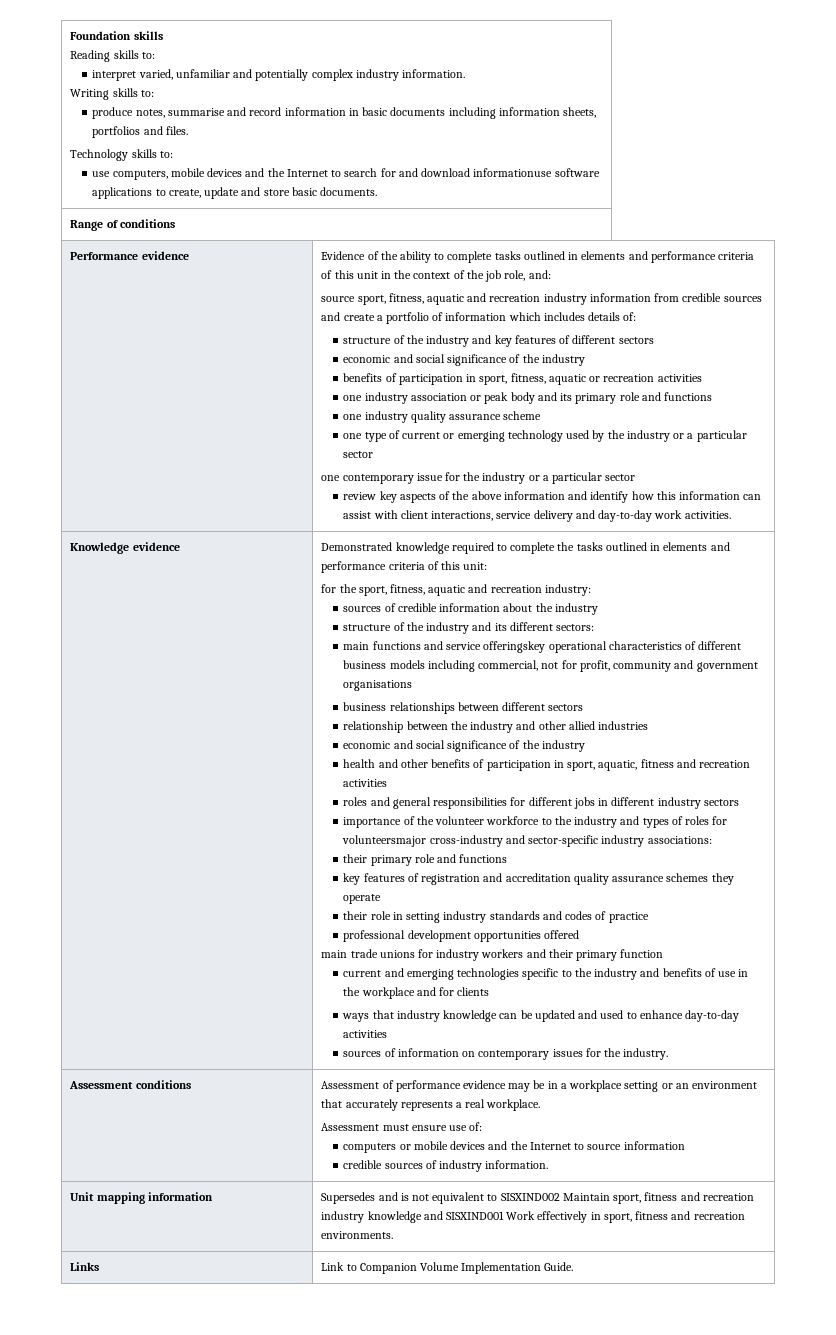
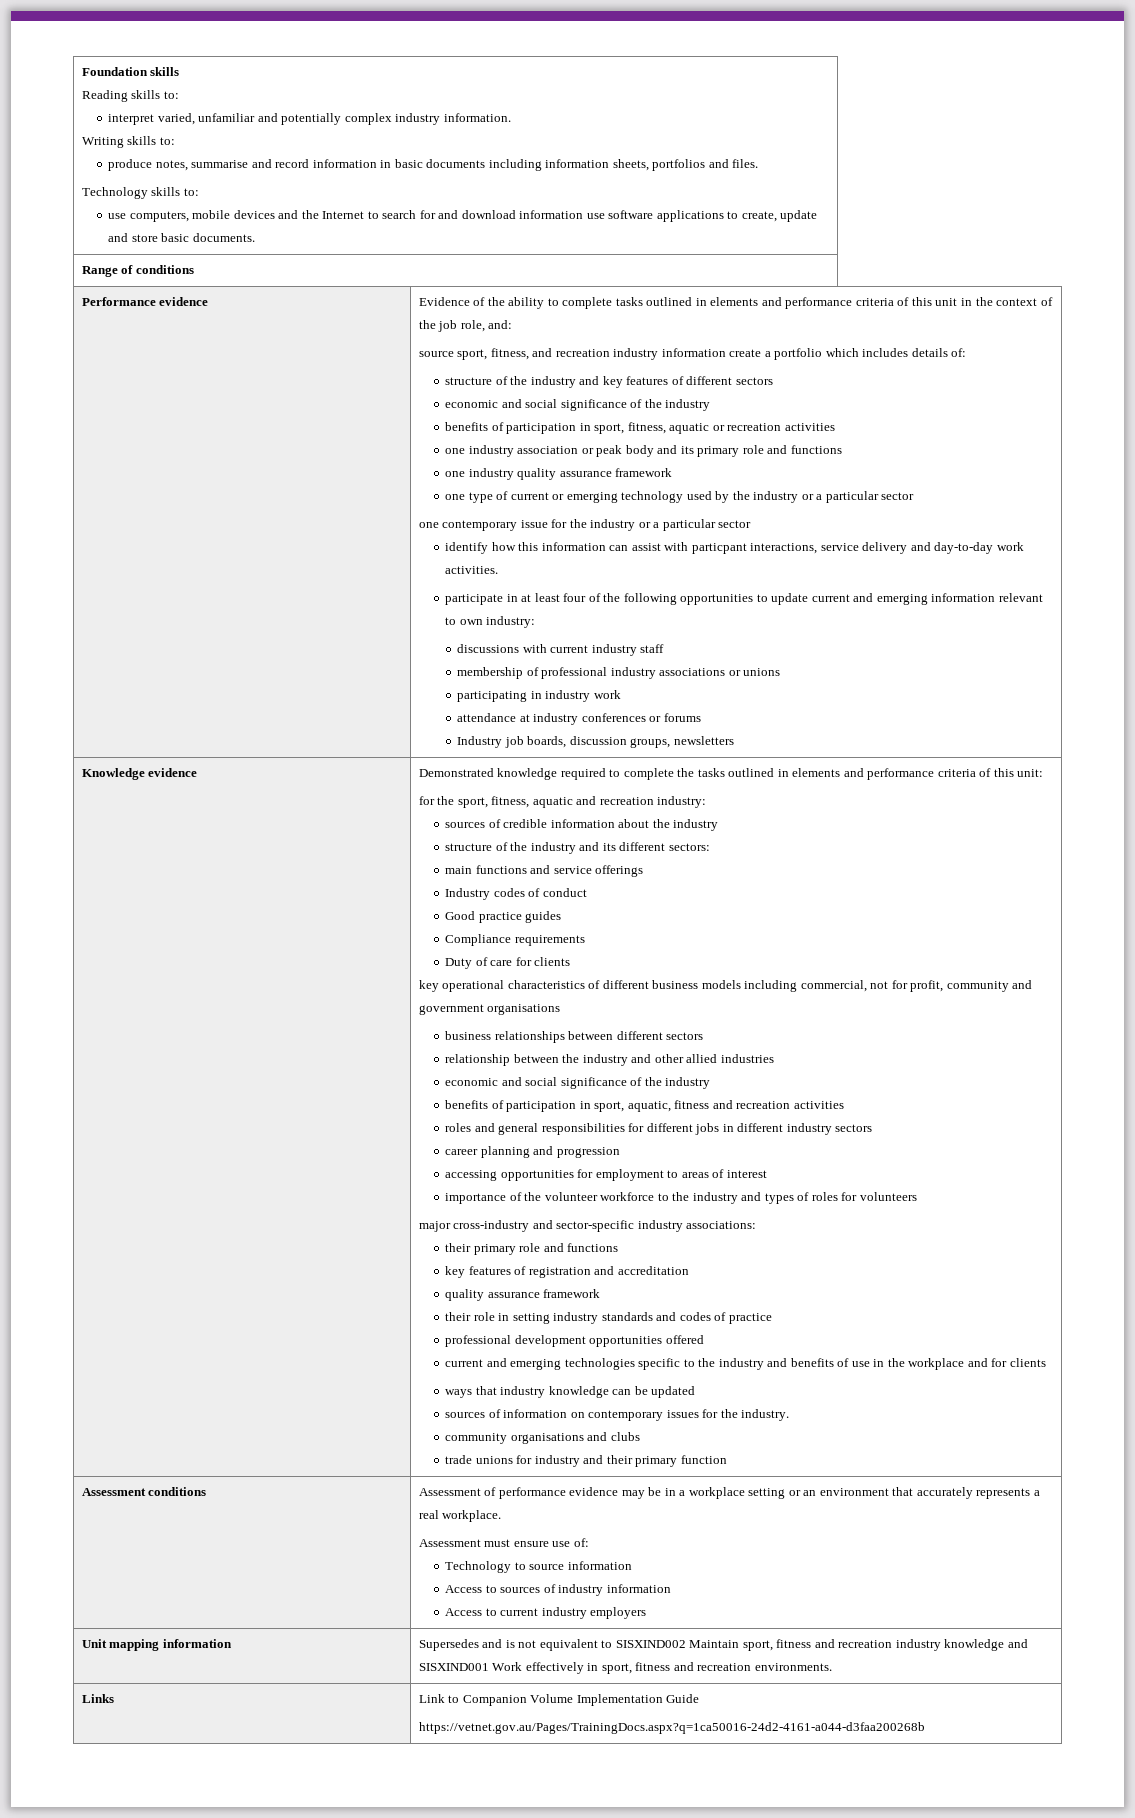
- use computers, mobile devices and the Internet to search for and download informationuse software applications to create, update and store basic documents.
+ use computers, mobile devices and the Internet to search for and download information use software applications to create, update and store basic documents.
- source sport, fitness, aquatic and recreation industry information from credible sources and create a portfolio of information which includes details of:
+ source sport, fitness, and recreation industry information create a portfolio which includes details of:
- one industry quality assurance scheme
+ one industry quality assurance framework
- review key aspects of the above information and identify how this information can assist with client interactions, service delivery and day-to-day work activities.
+ identify how this information can assist with particpant interactions, service delivery and day-to-day work activities.
+ participate in at least four of the following opportunities to update current and emerging information relevant to own industry:
+ discussions with current industry staff
+ membership of professional industry associations or unions
+ participating in industry work
+ attendance at industry conferences or forums
+ Industry job boards, discussion groups, newsletters
- main functions and service offeringskey operational characteristics of different business models including commercial, not for profit, community and government organisations
+ main functions and service offerings
+ Industry codes of conduct
+ Good practice guides
+ Compliance requirements
+ Duty of care for clients
+ key operational characteristics of different business models including commercial, not for profit, community and government organisations
- health and other benefits of participation in sport, aquatic, fitness and recreation activities
+ benefits of participation in sport, aquatic, fitness and recreation activities
+ career planning and progression
+ accessing opportunities for employment to areas of interest
- importance of the volunteer workforce to the industry and types of roles for volunteersmajor cross-industry and sector-specific industry associations:
+ importance of the volunteer workforce to the industry and types of roles for volunteers
+ major cross-industry and sector-specific industry associations:
- key features of registration and accreditation quality assurance schemes they operate
+ key features of registration and accreditation
+ quality assurance framework
- main trade unions for industry workers and their primary function
- ways that industry knowledge can be updated and used to enhance day-to-day activities
+ ways that industry knowledge can be updated
+ community organisations and clubs
+ trade unions for industry and their primary function
- computers or mobile devices and the Internet to source information
+ Technology to source information
- credible sources of industry information.
+ Access to sources of industry information
+ Access to current industry employers
- Links | Link to Companion Volume Implementation Guide.
+ Links | Link to Companion Volume Implementation Guide
+ https://vetnet.gov.au/Pages/TrainingDocs.aspx?q=1ca50016-24d2-4161-a044-d3faa200268b

